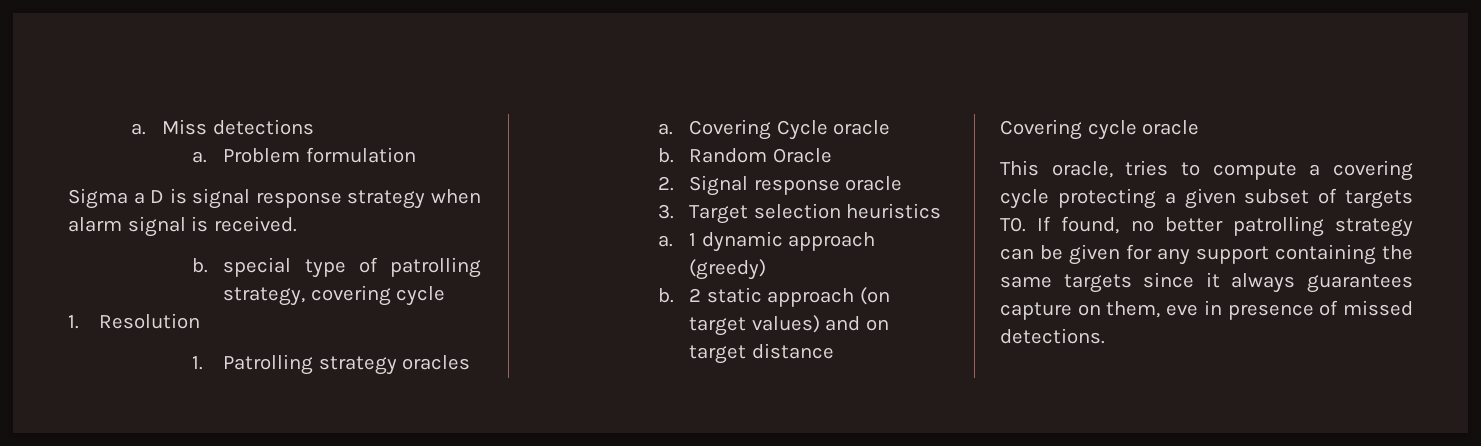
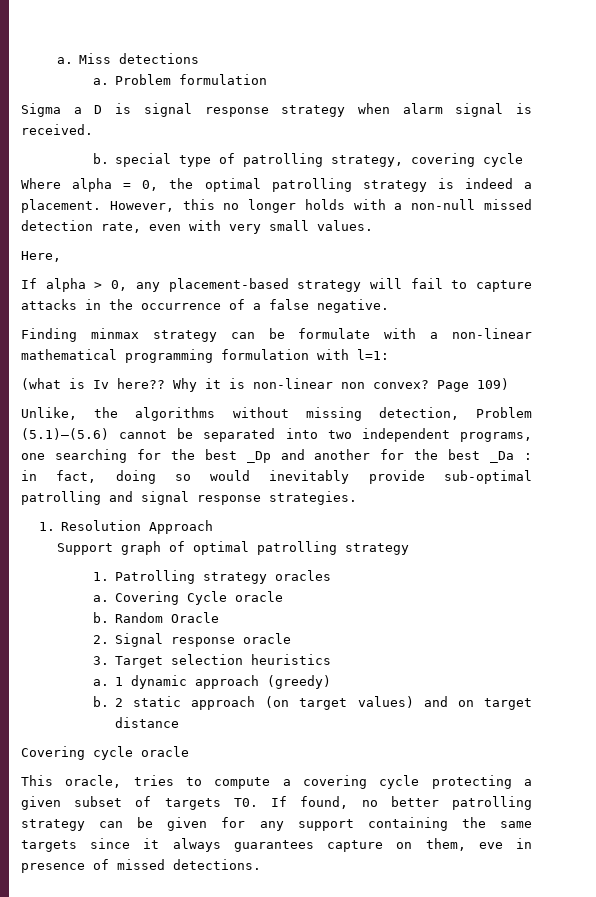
- 1. Resolution
+ Where alpha = 0, the optimal patrolling strategy is indeed a placement. However, this no longer holds with a non-null missed detection rate, even with very small values.
+ Here,
+ If alpha > 0, any placement-based strategy will fail to capture attacks in the occurrence of a false negative.
+ Finding minmax strategy can be formulate with a non-linear mathematical programming formulation with l=1:
+ (what is Iv here?? Why it is non-linear non convex? Page 109)
+ Unlike, the algorithms without missing detection, Problem (5.1)–(5.6) cannot be separated into two independent programs, one searching for the best _Dp and another for the best _Da : in fact, doing so would inevitably provide sub-optimal patrolling and signal response strategies.
+ 1. Resolution Approach
+ Support graph of optimal patrolling strategy

